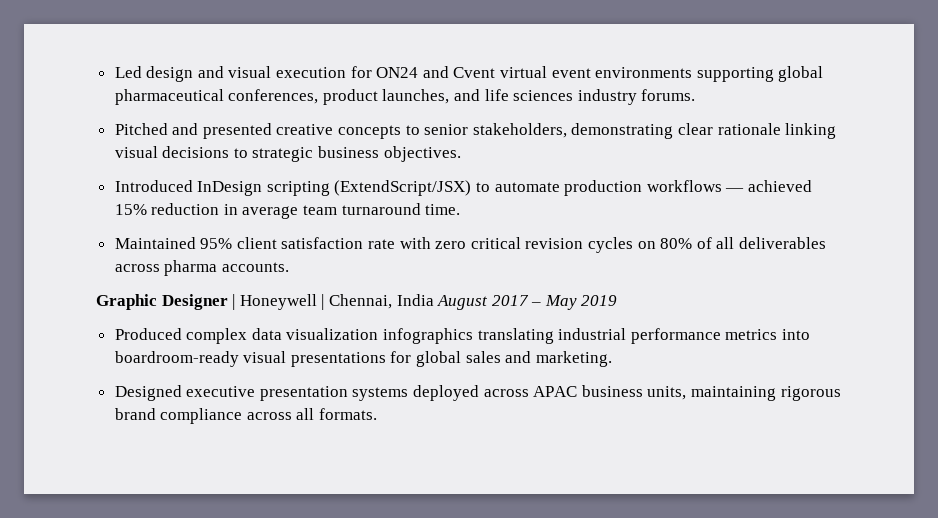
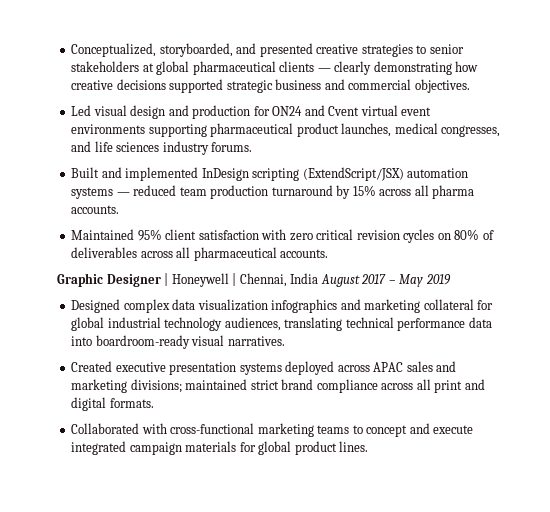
- Led design and visual execution for ON24 and Cvent virtual event environments supporting global pharmaceutical conferences, product launches, and life sciences industry forums.
+ Conceptualized, storyboarded, and presented creative strategies to senior stakeholders at global pharmaceutical clients — clearly demonstrating how creative decisions supported strategic business and commercial objectives.
+ Led visual design and production for ON24 and Cvent virtual event environments supporting pharmaceutical product launches, medical congresses, and life sciences industry forums.
- Pitched and presented creative concepts to senior stakeholders, demonstrating clear rationale linking visual decisions to strategic business objectives.
- Introduced InDesign scripting (ExtendScript/JSX) to automate production workflows — achieved 15% reduction in average team turnaround time.
+ Built and implemented InDesign scripting (ExtendScript/JSX) automation systems — reduced team production turnaround by 15% across all pharma accounts.
- Maintained 95% client satisfaction rate with zero critical revision cycles on 80% of all deliverables across pharma accounts.
+ Maintained 95% client satisfaction with zero critical revision cycles on 80% of deliverables across all pharmaceutical accounts.
- Produced complex data visualization infographics translating industrial performance metrics into boardroom-ready visual presentations for global sales and marketing.
- Designed executive presentation systems deployed across APAC business units, maintaining rigorous brand compliance across all formats.
+ Designed complex data visualization infographics and marketing collateral for global industrial technology audiences, translating technical performance data into boardroom-ready visual narratives.
+ Created executive presentation systems deployed across APAC sales and marketing divisions; maintained strict brand compliance across all print and digital formats.
+ Collaborated with cross-functional marketing teams to concept and execute integrated campaign materials for global product lines.

